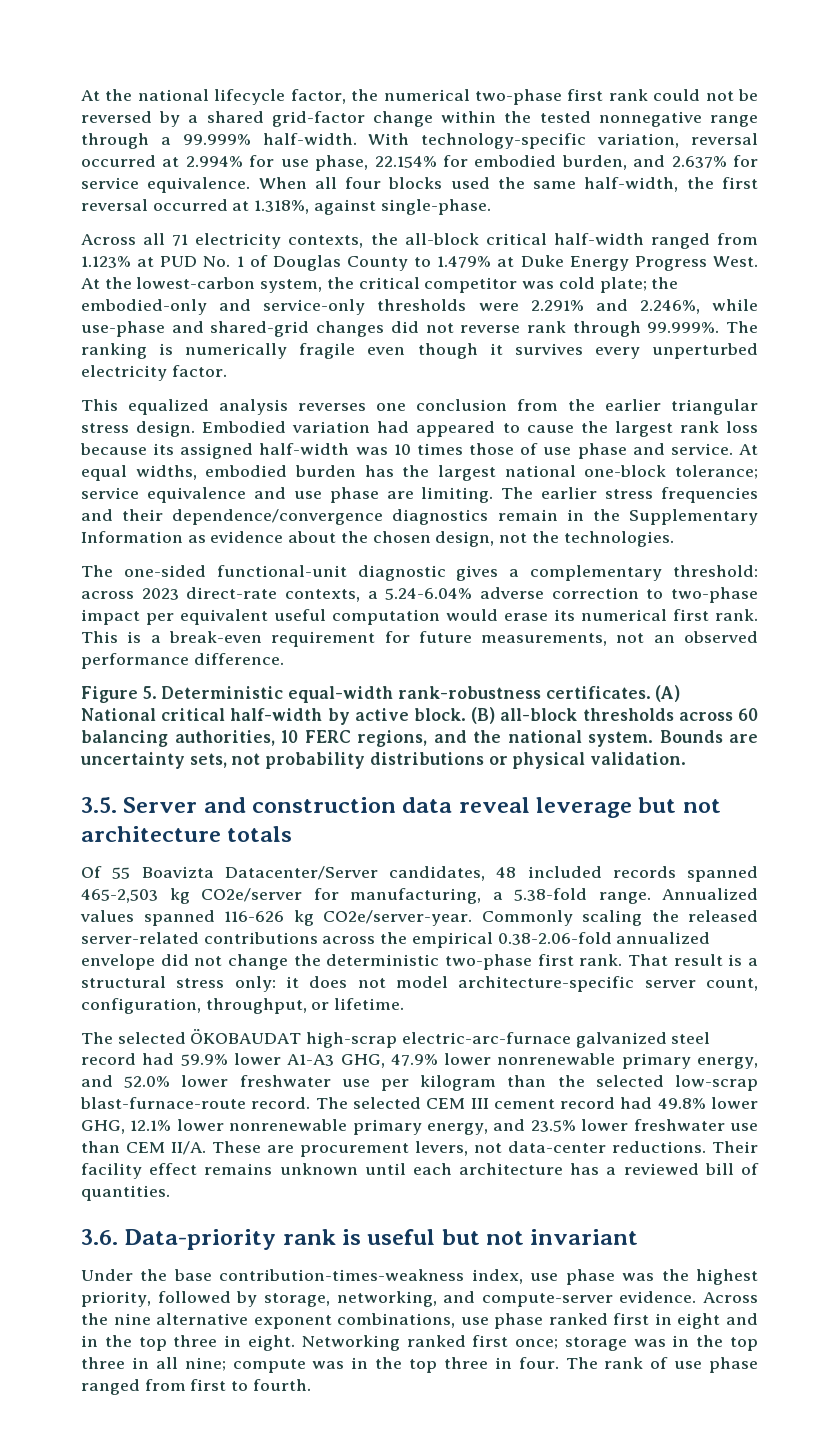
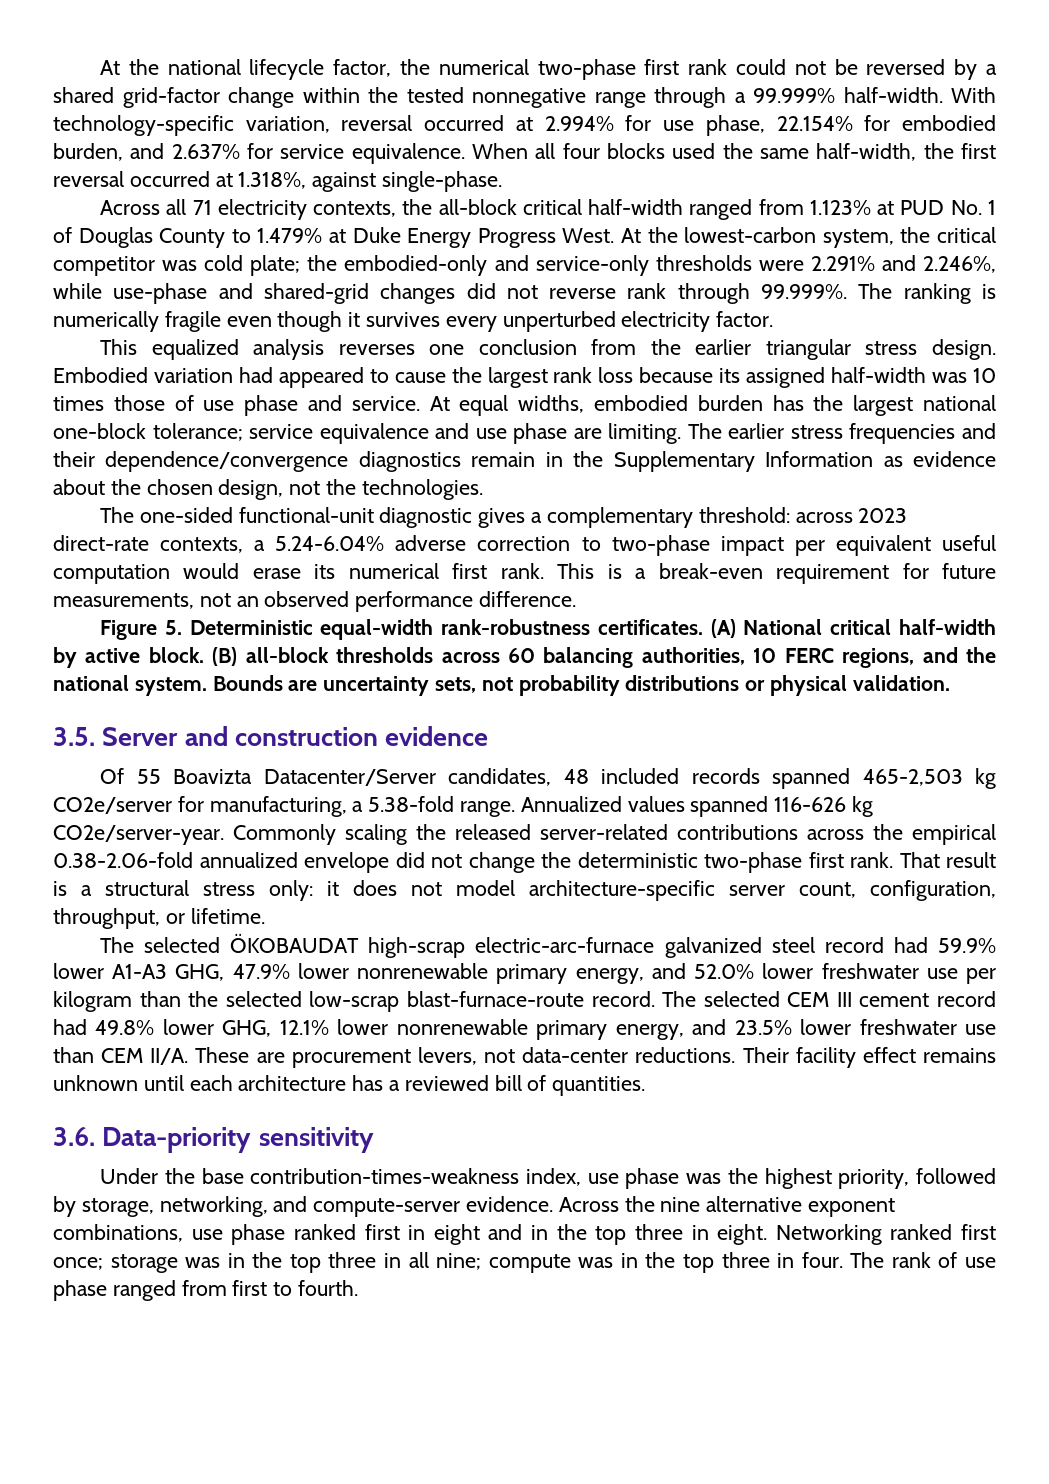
- 3.5. Server and construction data reveal leverage but not architecture totals
+ 3.5. Server and construction evidence
- 3.6. Data-priority rank is useful but not invariant
+ 3.6. Data-priority sensitivity

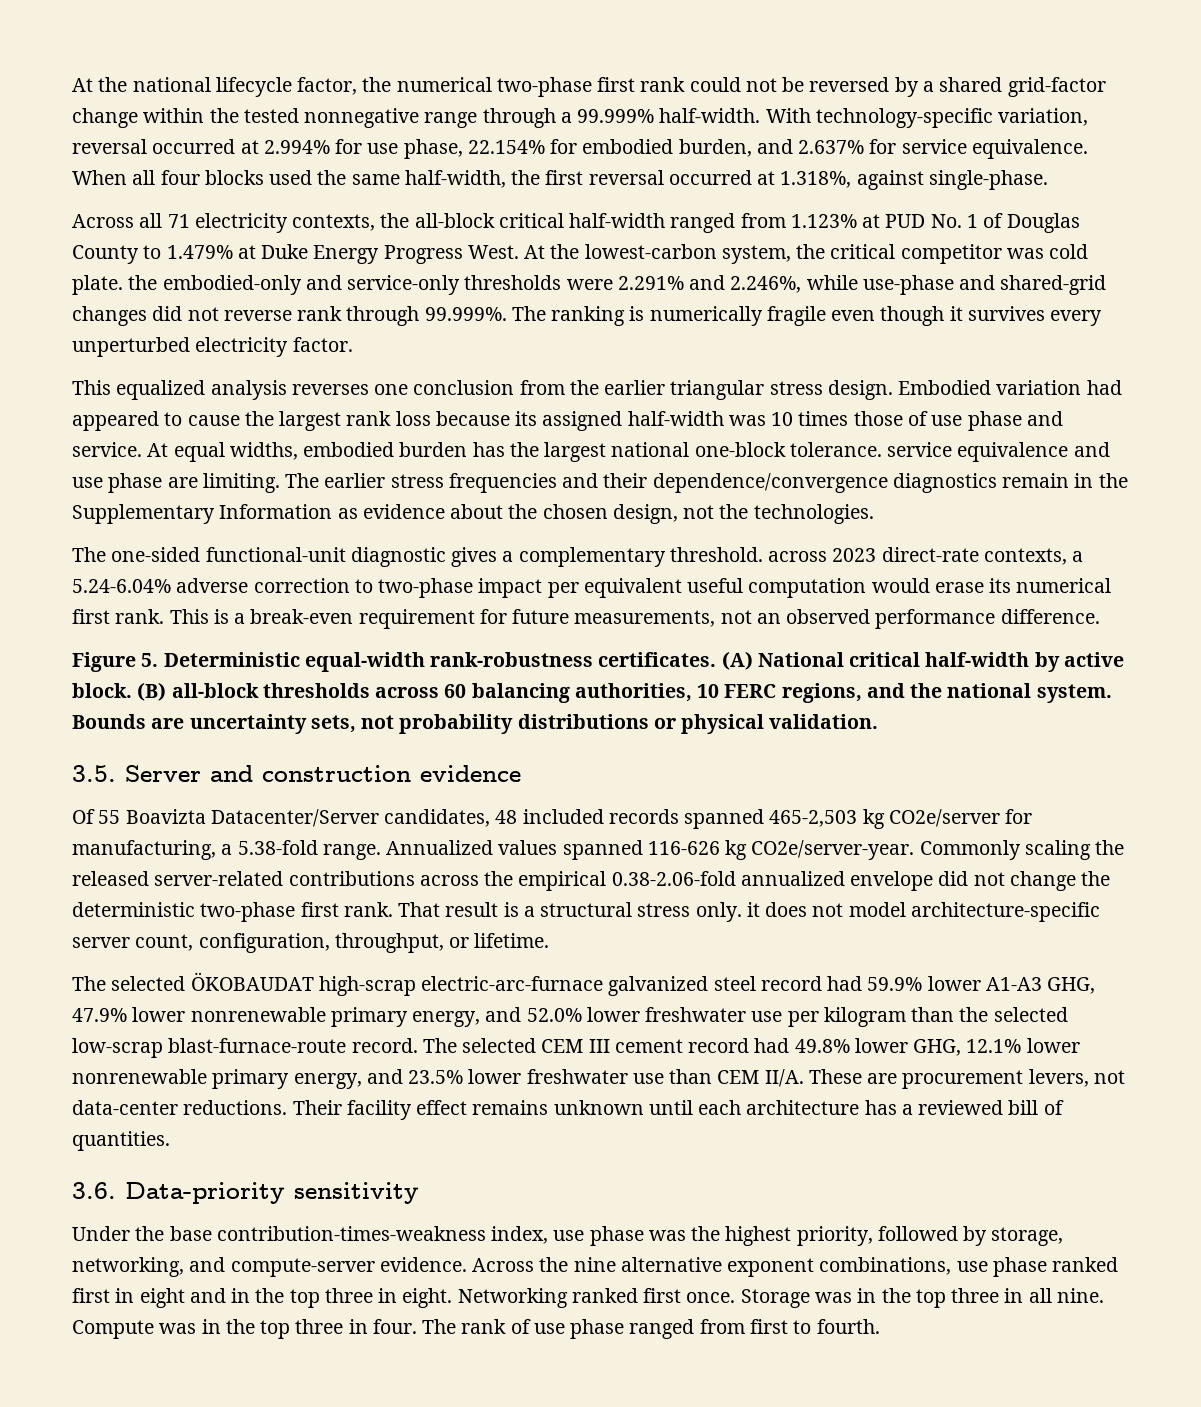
- At the lowest-carbon system, the critical competitor was cold plate; the embodied-only and service-only thresholds were 2.291% and 2.246%, while use-phase and shared-grid changes did not reverse rank through 99.999%. The ranking is numerically fragile even though it survives every unperturbed electricity factor.
+ At the lowest-carbon system, the critical competitor was cold plate. the embodied-only and service-only thresholds were 2.291% and 2.246%, while use-phase and shared-grid changes did not reverse rank through 99.999%. The ranking is numerically fragile even though it survives every unperturbed electricity factor.
- At equal widths, embodied burden has the largest national one-block tolerance; service equivalence and use phase are limiting.
+ At equal widths, embodied burden has the largest national one-block tolerance. service equivalence and use phase are limiting.
- The one-sided functional-unit diagnostic gives a complementary threshold: across 2023 direct-rate contexts, a 5.24-6.04% adverse correction to two-phase impact per equivalent useful computation would erase its numerical first rank.
+ The one-sided functional-unit diagnostic gives a complementary threshold. across 2023 direct-rate contexts, a 5.24-6.04% adverse correction to two-phase impact per equivalent useful computation would erase its numerical first rank.
- That result is a structural stress only: it does not model architecture-specific server count, configuration, throughput, or lifetime.
+ That result is a structural stress only. it does not model architecture-specific server count, configuration, throughput, or lifetime.
- Networking ranked first once; storage was in the top three in all nine; compute was in the top three in four.
+ Networking ranked first once. Storage was in the top three in all nine. Compute was in the top three in four.

